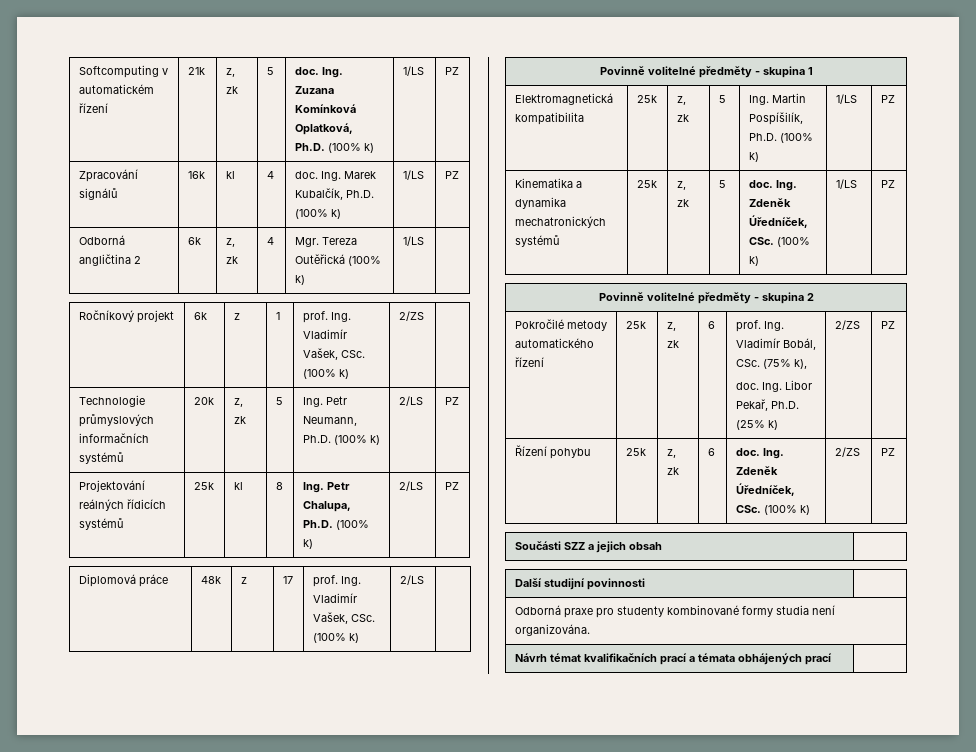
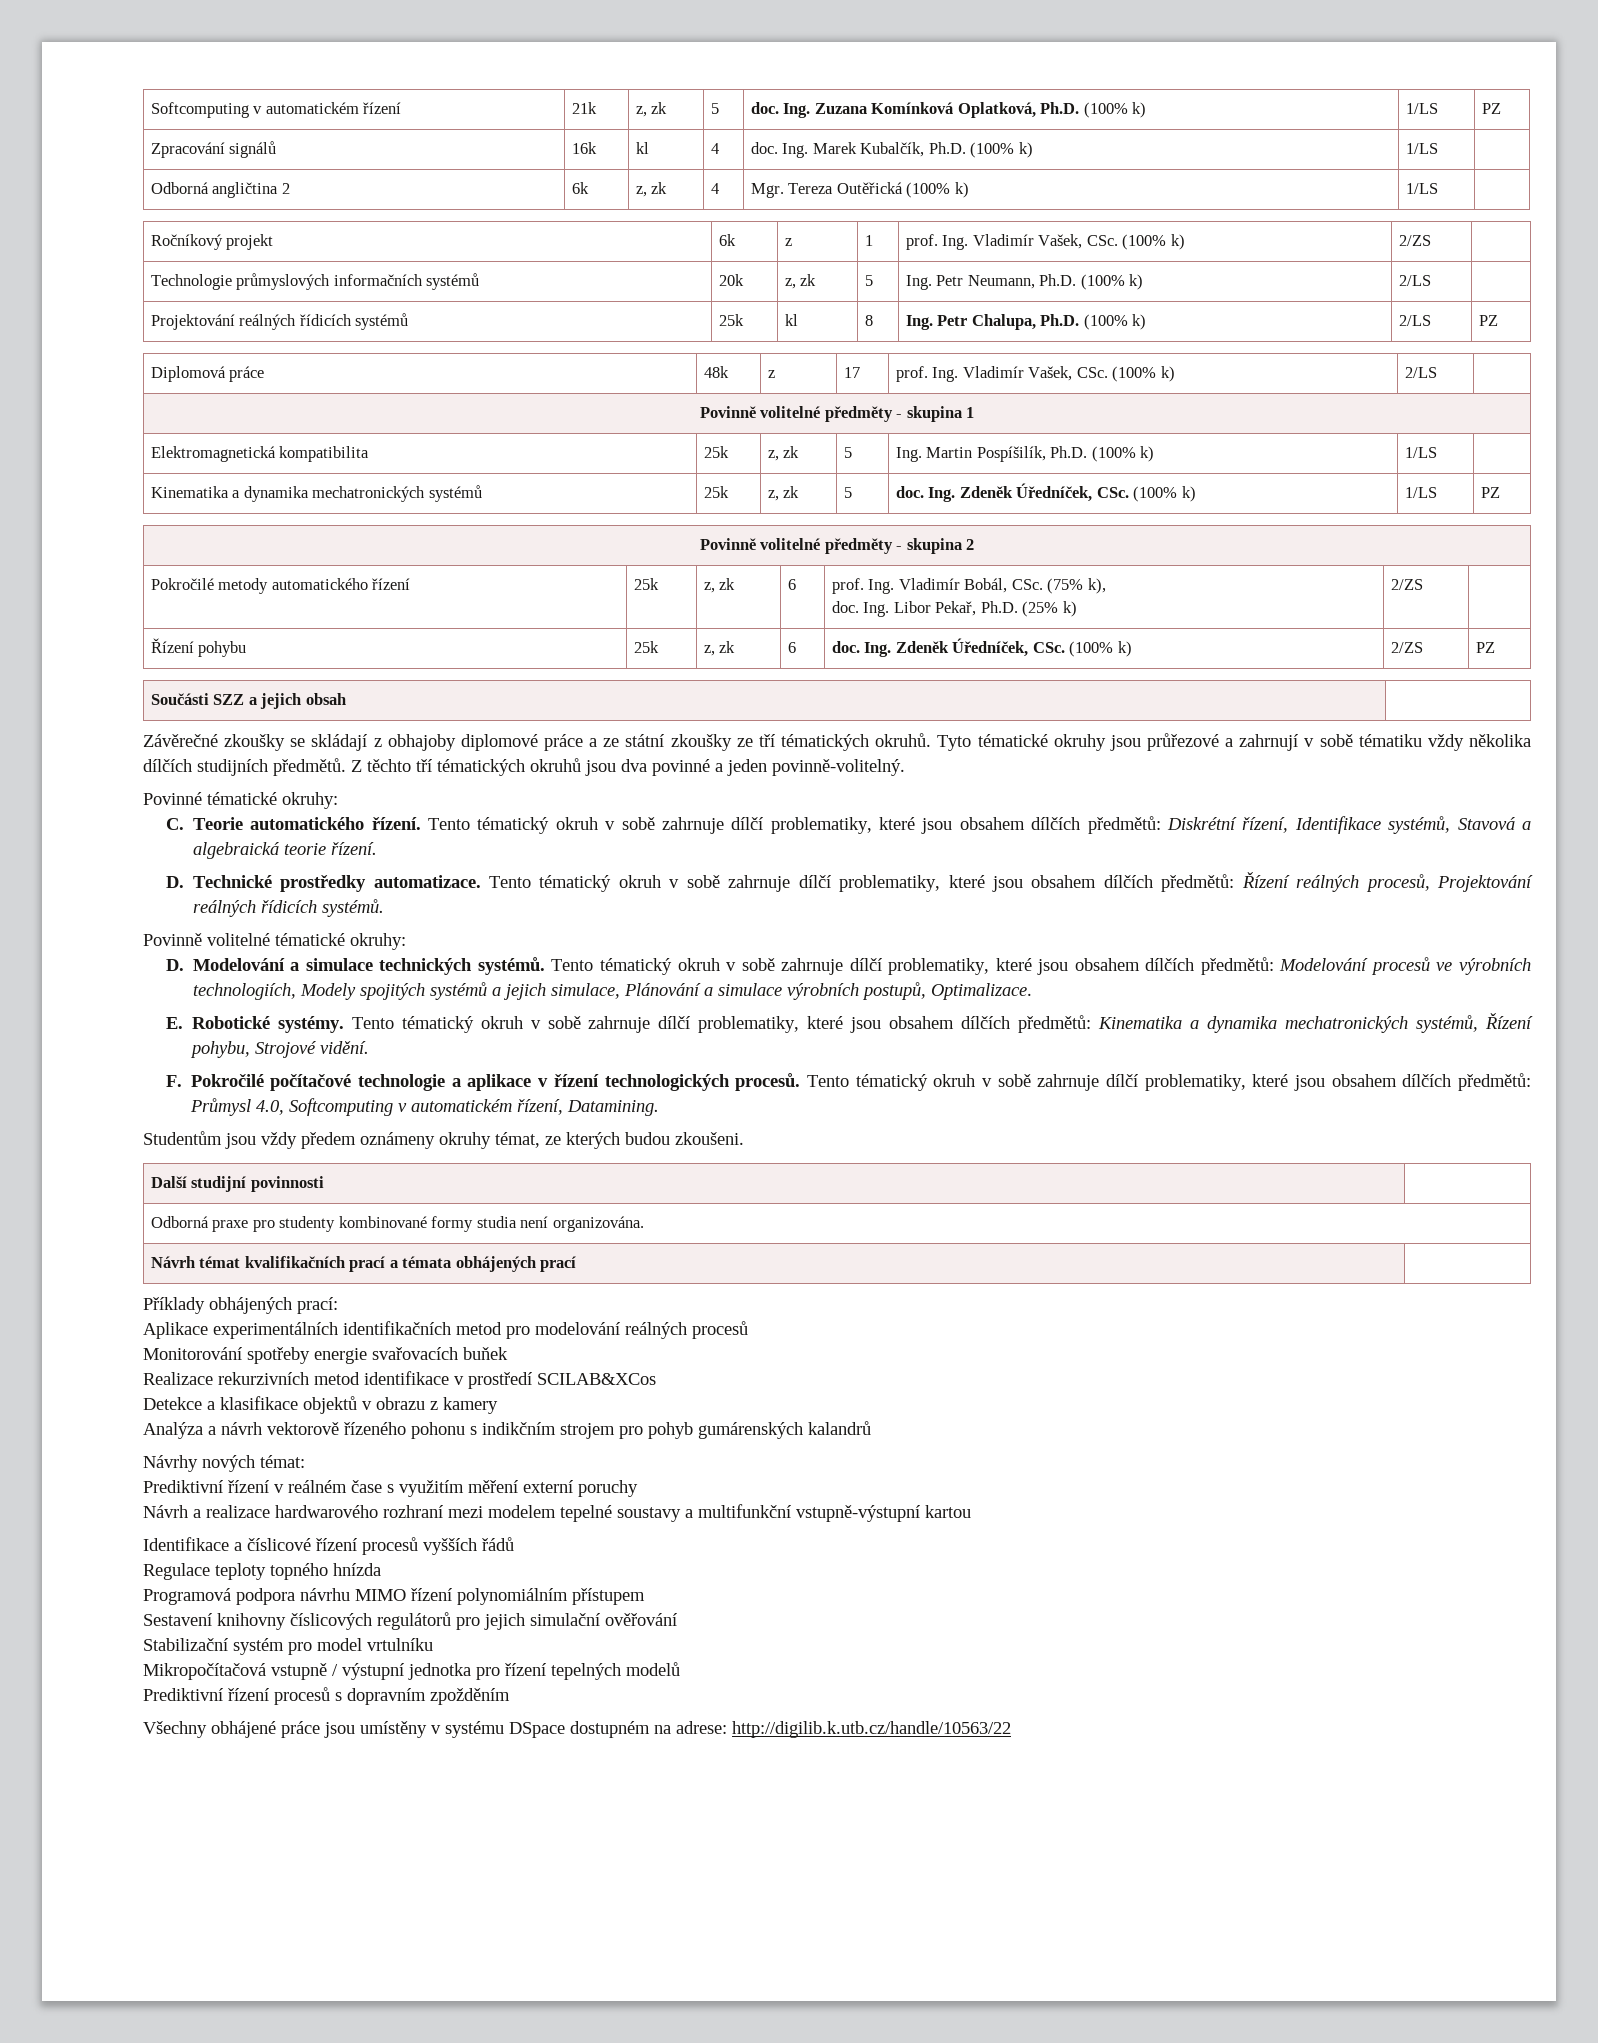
- Zpracování signálů | 16k | kl | 4 | doc. Ing. Marek Kubalčík, Ph.D. (100% k) | 1/LS | PZ
+ Zpracování signálů | 16k | kl | 4 | doc. Ing. Marek Kubalčík, Ph.D. (100% k) | 1/LS |
- Technologie průmyslových informačních systémů | 20k | z, zk | 5 | Ing. Petr Neumann, Ph.D. (100% k) | 2/LS | PZ
+ Technologie průmyslových informačních systémů | 20k | z, zk | 5 | Ing. Petr Neumann, Ph.D. (100% k) | 2/LS |
- Elektromagnetická kompatibilita | 25k | z, zk | 5 | Ing. Martin Pospíšilík, Ph.D. (100% k) | 1/LS | PZ
+ Elektromagnetická kompatibilita | 25k | z, zk | 5 | Ing. Martin Pospíšilík, Ph.D. (100% k) | 1/LS |
  Pokročilé metody automatického řízení | 25k | z, zk | 6 | prof. Ing. Vladimír Bobál, CSc. (75% k),
- doc. Ing. Libor Pekař, Ph.D. (25% k) | 2/ZS | PZ
+ doc. Ing. Libor Pekař, Ph.D. (25% k) | 2/ZS |
+ Závěrečné zkoušky se skládají z obhajoby diplomové práce a ze státní zkoušky ze tří tématických okruhů. Tyto tématické okruhy jsou průřezové a zahrnují v sobě tématiku vždy několika dílčích studijních předmětů. Z těchto tří tématických okruhů jsou dva povinné a jeden povinně-volitelný.
+ Povinné tématické okruhy:
+ C. Teorie automatického řízení. Tento tématický okruh v sobě zahrnuje dílčí problematiky, které jsou obsahem dílčích předmětů: Diskrétní řízení, Identifikace systémů, Stavová a algebraická teorie řízení.
+ D. Technické prostředky automatizace. Tento tématický okruh v sobě zahrnuje dílčí problematiky, které jsou obsahem dílčích předmětů: Řízení reálných procesů, Projektování reálných řídicích systémů.
+ Povinně volitelné tématické okruhy:
+ D. Modelování a simulace technických systémů. Tento tématický okruh v sobě zahrnuje dílčí problematiky, které jsou obsahem dílčích předmětů: Modelování procesů ve výrobních technologiích, Modely spojitých systémů a jejich simulace, Plánování a simulace výrobních postupů, Optimalizace.
+ E. Robotické systémy. Tento tématický okruh v sobě zahrnuje dílčí problematiky, které jsou obsahem dílčích předmětů: Kinematika a dynamika mechatronických systémů, Řízení pohybu, Strojové vidění.
+ F. Pokročilé počítačové technologie a aplikace v řízení technologických procesů. Tento tématický okruh v sobě zahrnuje dílčí problematiky, které jsou obsahem dílčích předmětů: Průmysl 4.0, Softcomputing v automatickém řízení, Datamining.
+ Studentům jsou vždy předem oznámeny okruhy témat, ze kterých budou zkoušeni.
+ Příklady obhájených prací:
+ Aplikace experimentálních identifikačních metod pro modelování reálných procesů
+ Monitorování spotřeby energie svařovacích buňek
+ Realizace rekurzivních metod identifikace v prostředí SCILAB&XCos
+ Detekce a klasifikace objektů v obrazu z kamery
+ Analýza a návrh vektorově řízeného pohonu s indikčním strojem pro pohyb gumárenských kalandrů
+ Návrhy nových témat:
+ Prediktivní řízení v reálném čase s využitím měření externí poruchy
+ Návrh a realizace hardwarového rozhraní mezi modelem tepelné soustavy a multifunkční vstupně-výstupní kartou
+ Identifikace a číslicové řízení procesů vyšších řádů
+ Regulace teploty topného hnízda
+ Programová podpora návrhu MIMO řízení polynomiálním přístupem
+ Sestavení knihovny číslicových regulátorů pro jejich simulační ověřování
+ Stabilizační systém pro model vrtulníku
+ Mikropočítačová vstupně / výstupní jednotka pro řízení tepelných modelů
+ Prediktivní řízení procesů s dopravním zpožděním
+ Všechny obhájené práce jsou umístěny v systému DSpace dostupném na adrese: http://digilib.k.utb.cz/handle/10563/22

